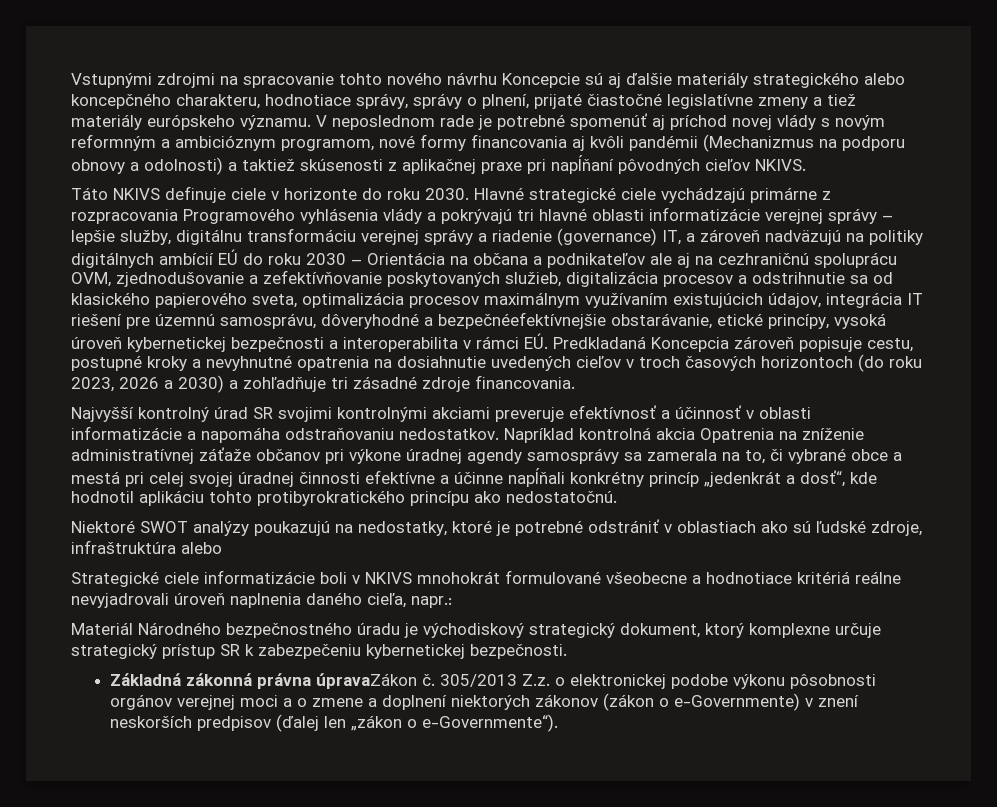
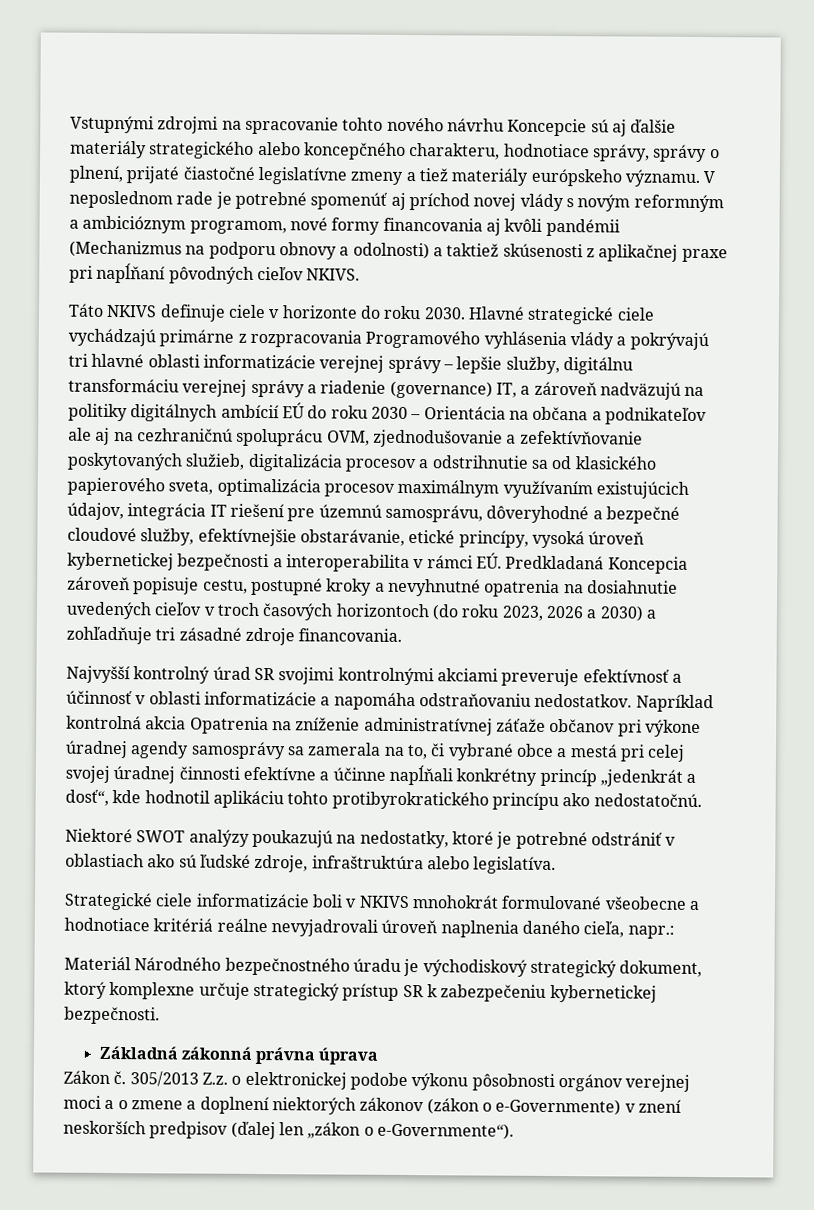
- Hlavné strategické ciele vychádzajú primárne z rozpracovania Programového vyhlásenia vlády a pokrývajú tri hlavné oblasti informatizácie verejnej správy – lepšie služby, digitálnu transformáciu verejnej správy a riadenie (governance) IT, a zároveň nadväzujú na politiky digitálnych ambícií EÚ do roku 2030 – Orientácia na občana a podnikateľov ale aj na cezhraničnú spoluprácu OVM, zjednodušovanie a zefektívňovanie poskytovaných služieb, digitalizácia procesov a odstrihnutie sa od klasického papierového sveta, optimalizácia procesov maximálnym využívaním existujúcich údajov, integrácia IT riešení pre územnú samosprávu, dôveryhodné a bezpečnéefektívnejšie obstarávanie, etické princípy, vysoká úroveň kybernetickej bezpečnosti a interoperabilita v rámci EÚ. Predkladaná Koncepcia zároveň popisuje cestu, postupné kroky a nevyhnutné opatrenia na dosiahnutie uvedených cieľov v troch časových horizontoch (do roku 2023, 2026 a 2030) a zohľadňuje tri zásadné zdroje financovania.
+ Hlavné strategické ciele vychádzajú primárne z rozpracovania Programového vyhlásenia vlády a pokrývajú tri hlavné oblasti informatizácie verejnej správy – lepšie služby, digitálnu transformáciu verejnej správy a riadenie (governance) IT, a zároveň nadväzujú na politiky digitálnych ambícií EÚ do roku 2030 – Orientácia na občana a podnikateľov ale aj na cezhraničnú spoluprácu OVM, zjednodušovanie a zefektívňovanie poskytovaných služieb, digitalizácia procesov a odstrihnutie sa od klasického papierového sveta, optimalizácia procesov maximálnym využívaním existujúcich údajov, integrácia IT riešení pre územnú samosprávu, dôveryhodné a bezpečné cloudové služby, efektívnejšie obstarávanie, etické princípy, vysoká úroveň kybernetickej bezpečnosti a interoperabilita v rámci EÚ. Predkladaná Koncepcia zároveň popisuje cestu, postupné kroky a nevyhnutné opatrenia na dosiahnutie uvedených cieľov v troch časových horizontoch (do roku 2023, 2026 a 2030) a zohľadňuje tri zásadné zdroje financovania.
- Niektoré SWOT analýzy poukazujú na nedostatky, ktoré je potrebné odstrániť v oblastiach ako sú ľudské zdroje, infraštruktúra alebo
+ Niektoré SWOT analýzy poukazujú na nedostatky, ktoré je potrebné odstrániť v oblastiach ako sú ľudské zdroje, infraštruktúra alebo legislatíva.
- Základná zákonná právna úpravaZákon č.
+ Základná zákonná právna úprava
+ Zákon č.

